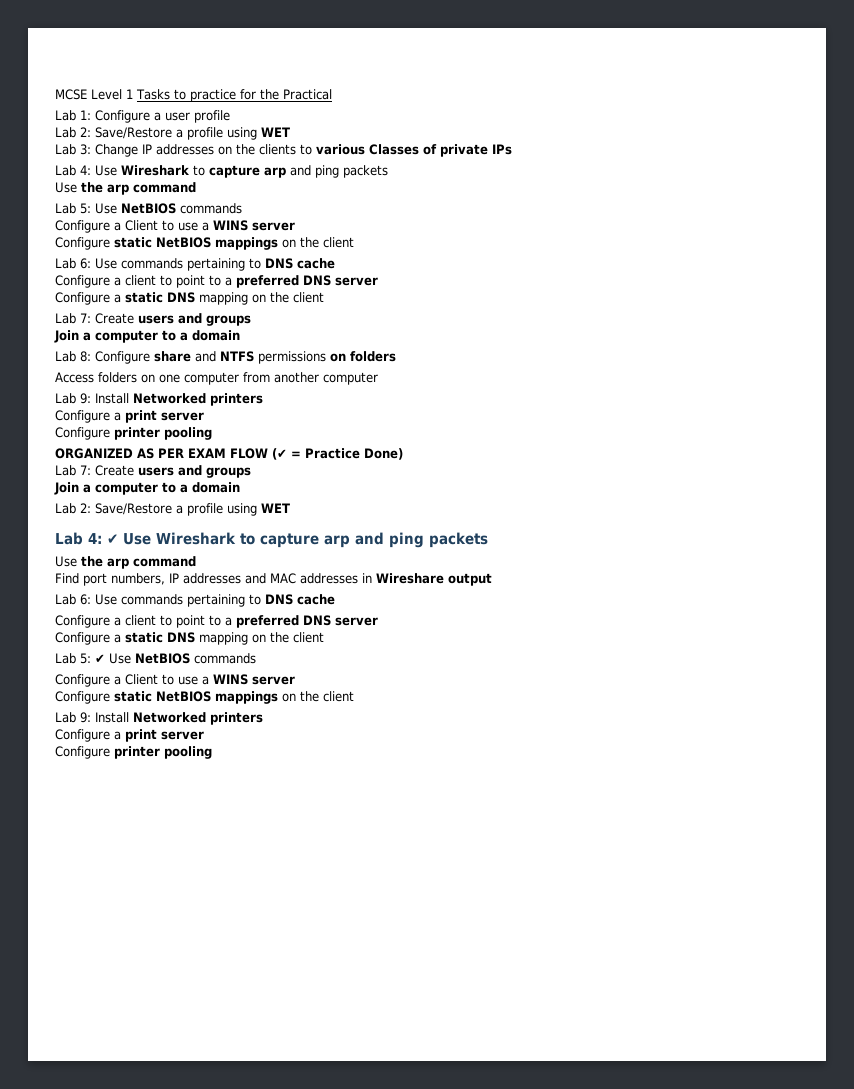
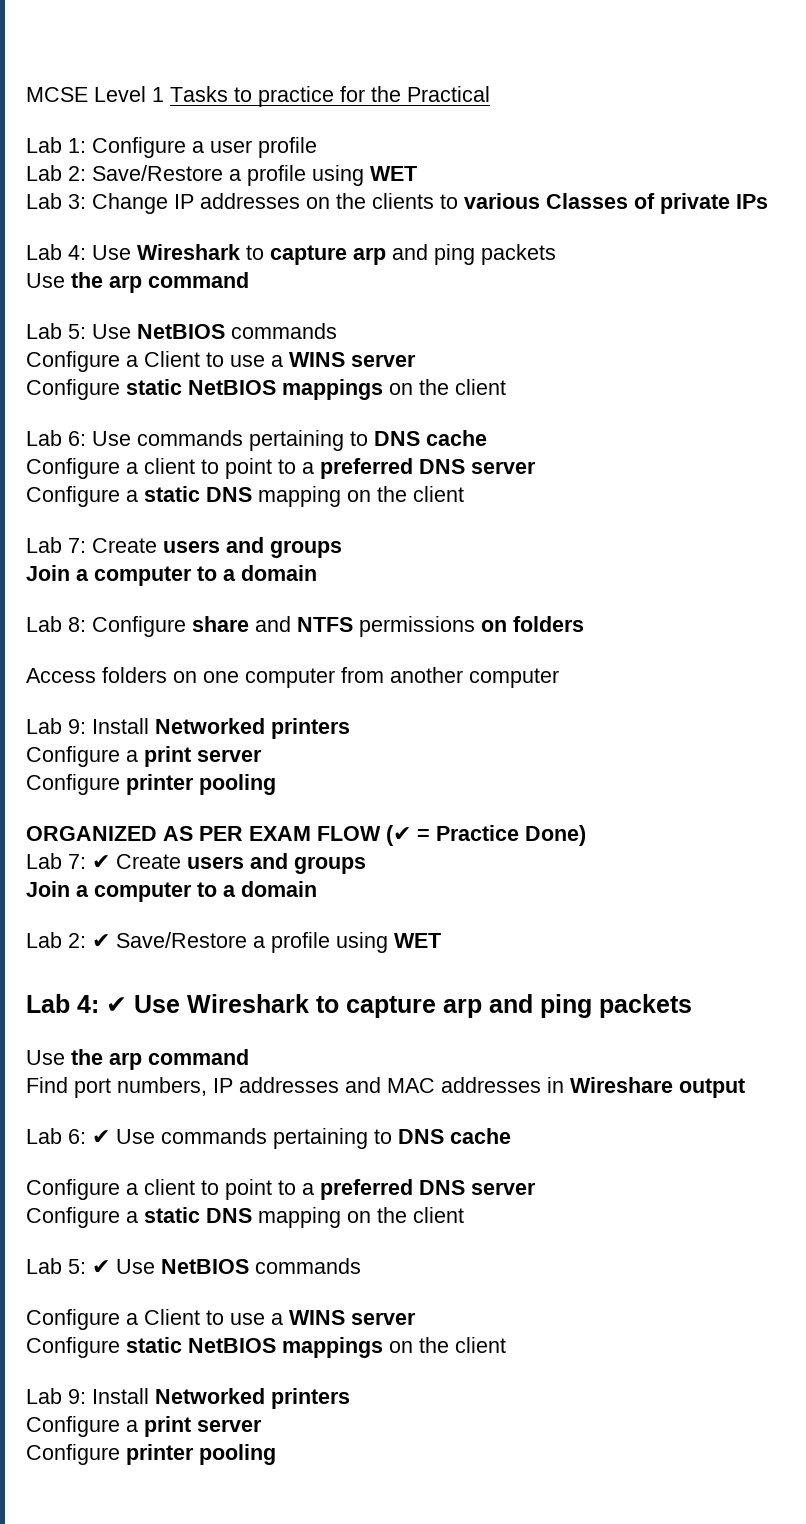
  ORGANIZED AS PER EXAM FLOW (✔ = Practice Done)
- Lab 7: Create users and groups
+ Lab 7: ✔ Create users and groups
  Join a computer to a domain
- Lab 2: Save/Restore a profile using WET
+ Lab 2: ✔ Save/Restore a profile using WET
  Find port numbers, IP addresses and MAC addresses in Wireshare output
- Lab 6: Use commands pertaining to DNS cache
+ Lab 6: ✔ Use commands pertaining to DNS cache

